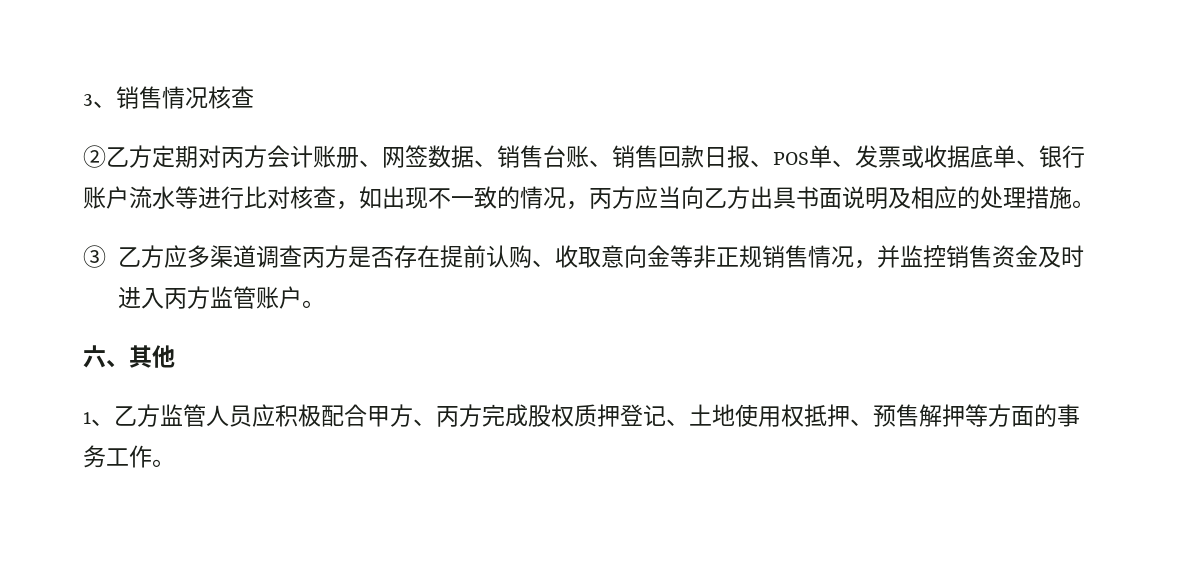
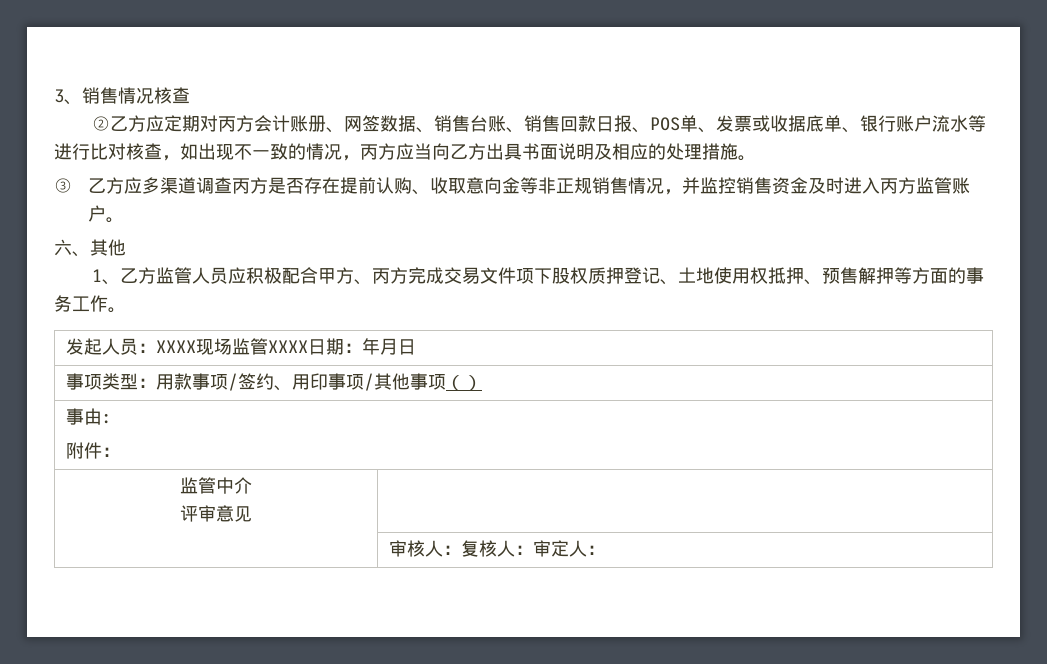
- ②乙方定期对丙方会计账册、网签数据、销售台账、销售回款日报、POS单、发票或收据底单、银行账户流水等进行比对核查，如出现不一致的情况，丙方应当向乙方出具书面说明及相应的处理措施。
+ ②乙方应定期对丙方会计账册、网签数据、销售台账、销售回款日报、POS单、发票或收据底单、银行账户流水等进行比对核查，如出现不一致的情况，丙方应当向乙方出具书面说明及相应的处理措施。
- 1、乙方监管人员应积极配合甲方、丙方完成股权质押登记、土地使用权抵押、预售解押等方面的事务工作。
+ 1、乙方监管人员应积极配合甲方、丙方完成交易文件项下股权质押登记、土地使用权抵押、预售解押等方面的事务工作。
+ 发起人员：XXXX现场监管XXXX日期：年月日
+ 事项类型：用款事项/签约、用印事项/其他事项（）
+ 事由:
+ 附件：
+ 监管中介
+ 评审意见 |
+ | 审核人：复核人：审定人：

